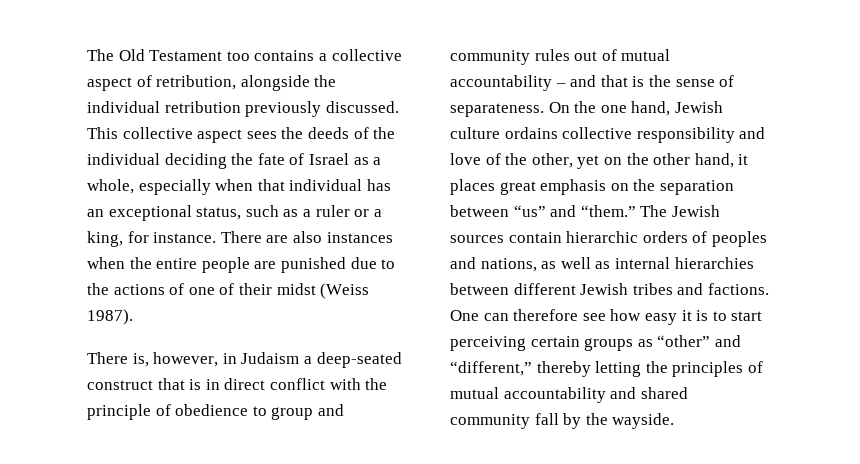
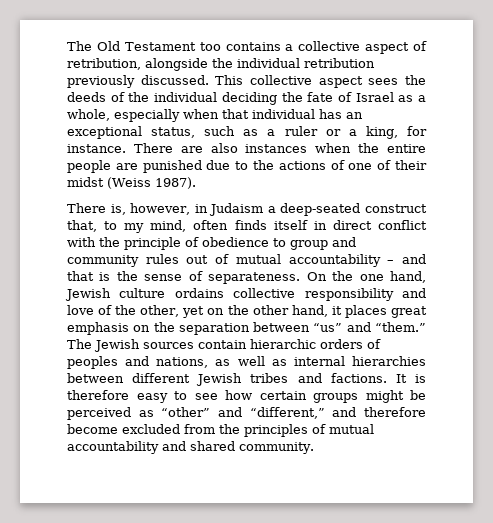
- There is, however, in Judaism a deep-seated construct that is in direct conflict with the principle of obedience to group and community rules out of mutual accountability – and that is the sense of separateness.
+ There is, however, in Judaism a deep-seated construct that, to my mind, often finds itself in direct conflict with the principle of obedience to group and community rules out of mutual accountability – and that is the sense of separateness.
- One can therefore see how easy it is to start perceiving certain groups as “other” and “different,” thereby letting the principles of mutual accountability and shared community fall by the wayside.
+ It is therefore easy to see how certain groups might be perceived as “other” and “different,” and therefore become excluded from the principles of mutual accountability and shared community.

